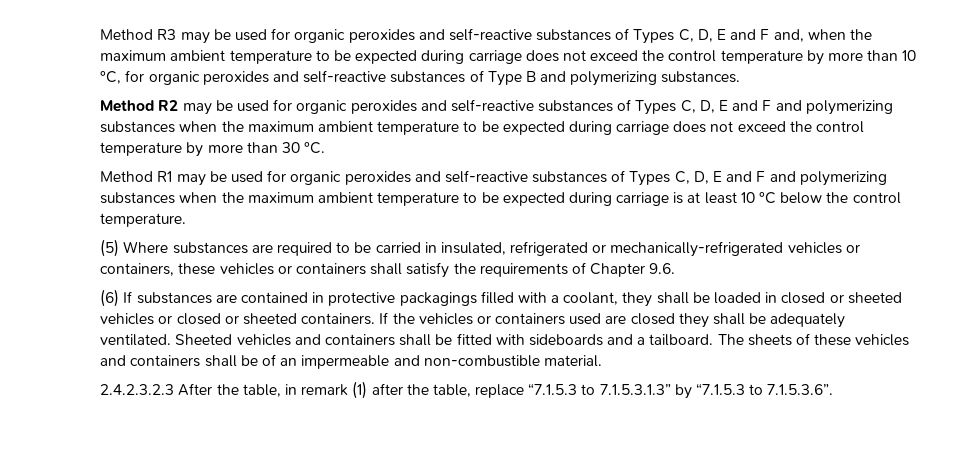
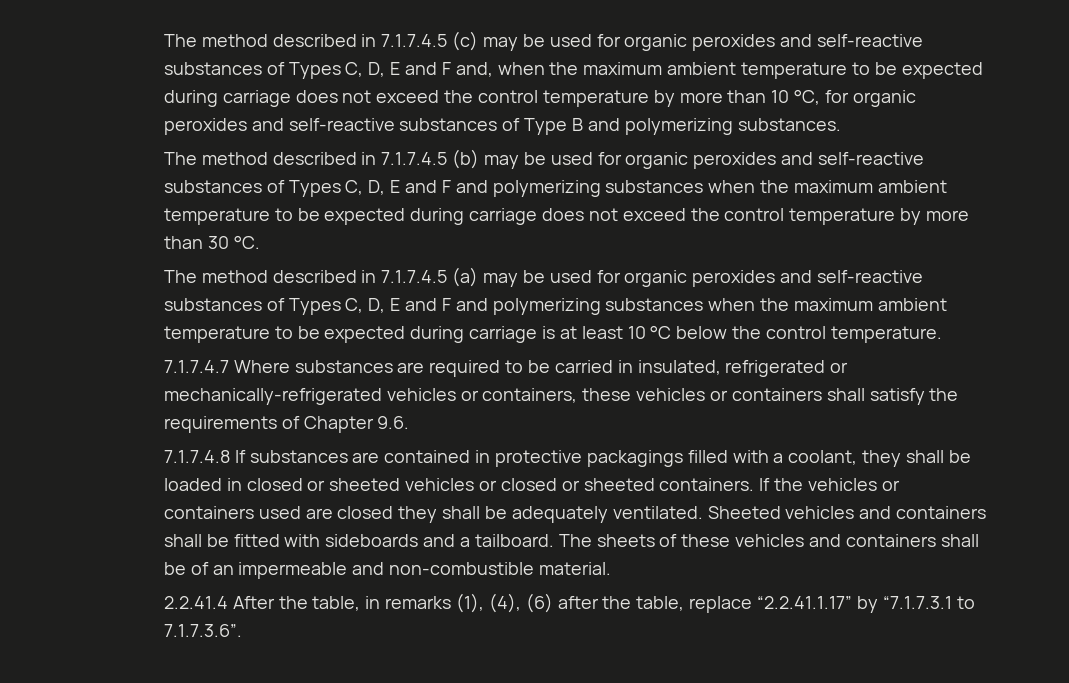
- Method R3 may be used for organic peroxides and self-reactive substances of Types C, D, E and F and, when the maximum ambient temperature to be expected during carriage does not exceed the control temperature by more than 10 °C, for organic peroxides and self-reactive substances of Type B and polymerizing substances.
+ The method described in 7.1.7.4.5 (c) may be used for organic peroxides and self-reactive substances of Types C, D, E and F and, when the maximum ambient temperature to be expected during carriage does not exceed the control temperature by more than 10 °C, for organic peroxides and self-reactive substances of Type B and polymerizing substances.
- Method R2 may be used for organic peroxides and self-reactive substances of Types C, D, E and F and polymerizing substances when the maximum ambient temperature to be expected during carriage does not exceed the control temperature by more than 30 °C.
+ The method described in 7.1.7.4.5 (b) may be used for organic peroxides and self-reactive substances of Types C, D, E and F and polymerizing substances when the maximum ambient temperature to be expected during carriage does not exceed the control temperature by more than 30 °C.
- Method R1 may be used for organic peroxides and self-reactive substances of Types C, D, E and F and polymerizing substances when the maximum ambient temperature to be expected during carriage is at least 10 °C below the control temperature.
+ The method described in 7.1.7.4.5 (a) may be used for organic peroxides and self-reactive substances of Types C, D, E and F and polymerizing substances when the maximum ambient temperature to be expected during carriage is at least 10 °C below the control temperature.
- (5) Where substances are required to be carried in insulated, refrigerated or mechanically-refrigerated vehicles or containers, these vehicles or containers shall satisfy the requirements of Chapter 9.6.
+ 7.1.7.4.7 Where substances are required to be carried in insulated, refrigerated or mechanically-refrigerated vehicles or containers, these vehicles or containers shall satisfy the requirements of Chapter 9.6.
- (6) If substances are contained in protective packagings filled with a coolant, they shall be loaded in closed or sheeted vehicles or closed or sheeted containers.
+ 7.1.7.4.8 If substances are contained in protective packagings filled with a coolant, they shall be loaded in closed or sheeted vehicles or closed or sheeted containers.
- 2.4.2.3.2.3 After the table, in remark (1) after the table, replace “7.1.5.3 to 7.1.5.3.1.3” by “7.1.5.3 to 7.1.5.3.6”.
+ 2.2.41.4 After the table, in remarks (1), (4), (6) after the table, replace “2.2.41.1.17” by “7.1.7.3.1 to 7.1.7.3.6”.

